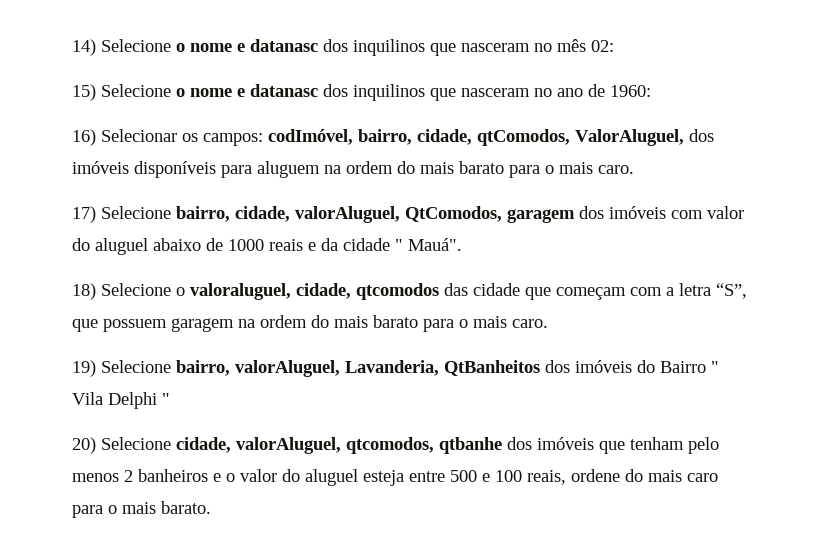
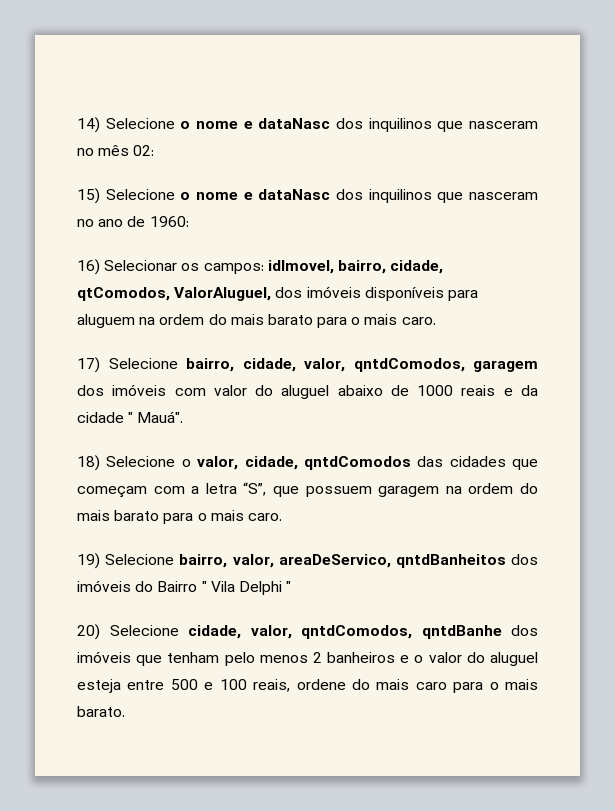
- 14) Selecione o nome e datanasc dos inquilinos que nasceram no mês 02:
+ 14) Selecione o nome e dataNasc dos inquilinos que nasceram no mês 02:
- 15) Selecione o nome e datanasc dos inquilinos que nasceram no ano de 1960:
+ 15) Selecione o nome e dataNasc dos inquilinos que nasceram no ano de 1960:
- 16) Selecionar os campos: codImóvel, bairro, cidade, qtComodos, ValorAluguel, dos imóveis disponíveis para aluguem na ordem do mais barato para o mais caro.
+ 16) Selecionar os campos: idImovel, bairro, cidade, qtComodos, ValorAluguel, dos imóveis disponíveis para aluguem na ordem do mais barato para o mais caro.
- 17) Selecione bairro, cidade, valorAluguel, QtComodos, garagem dos imóveis com valor do aluguel abaixo de 1000 reais e da cidade " Mauá".
+ 17) Selecione bairro, cidade, valor, qntdComodos, garagem dos imóveis com valor do aluguel abaixo de 1000 reais e da cidade " Mauá".
- 18) Selecione o valoraluguel, cidade, qtcomodos das cidade que começam com a letra “S”, que possuem garagem na ordem do mais barato para o mais caro.
+ 18) Selecione o valor, cidade, qntdComodos das cidades que começam com a letra “S”, que possuem garagem na ordem do mais barato para o mais caro.
- 19) Selecione bairro, valorAluguel, Lavanderia, QtBanheitos dos imóveis do Bairro " Vila Delphi "
+ 19) Selecione bairro, valor, areaDeServico, qntdBanheitos dos imóveis do Bairro " Vila Delphi "
- 20) Selecione cidade, valorAluguel, qtcomodos, qtbanhe dos imóveis que tenham pelo menos 2 banheiros e o valor do aluguel esteja entre 500 e 100 reais, ordene do mais caro para o mais barato.
+ 20) Selecione cidade, valor, qntdComodos, qntdBanhe dos imóveis que tenham pelo menos 2 banheiros e o valor do aluguel esteja entre 500 e 100 reais, ordene do mais caro para o mais barato.

